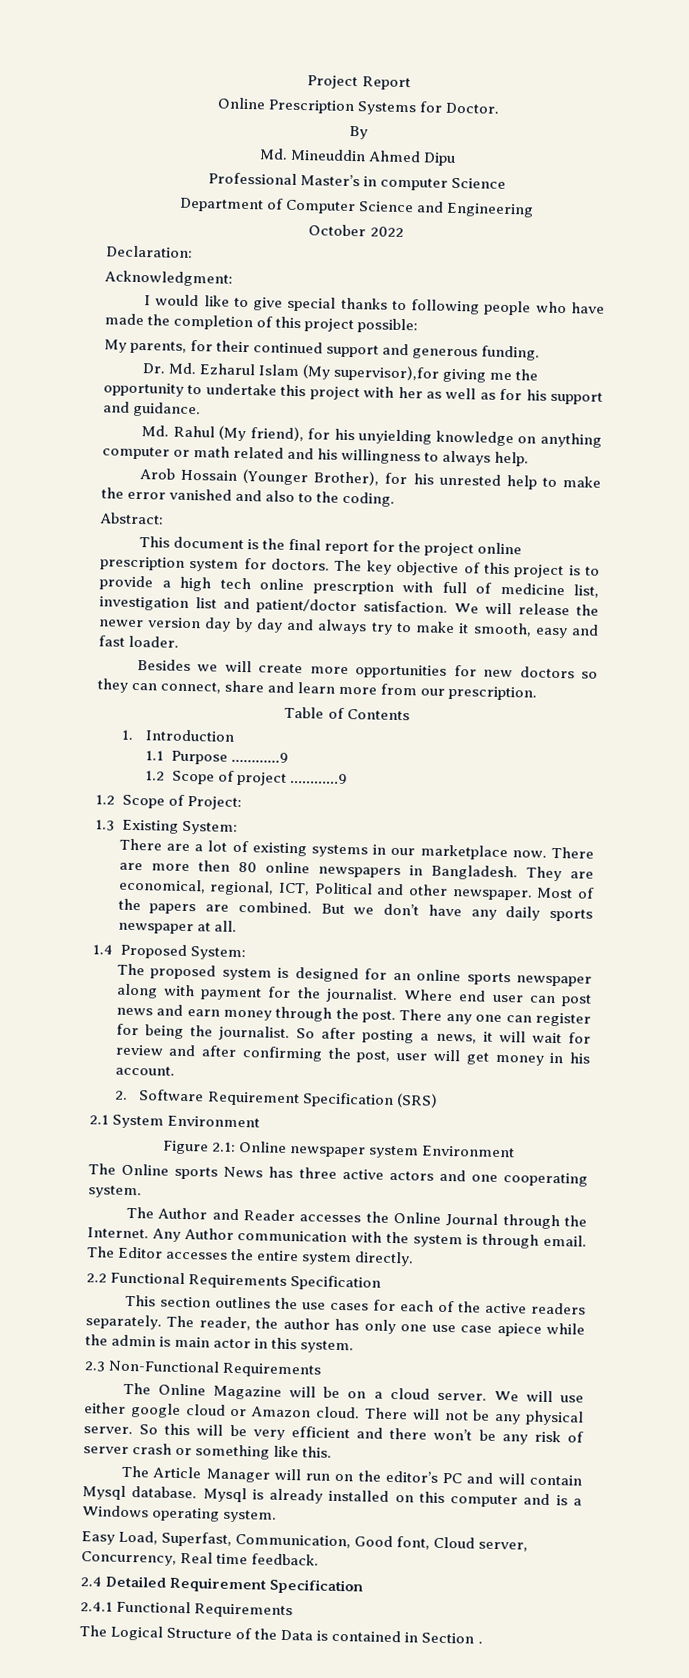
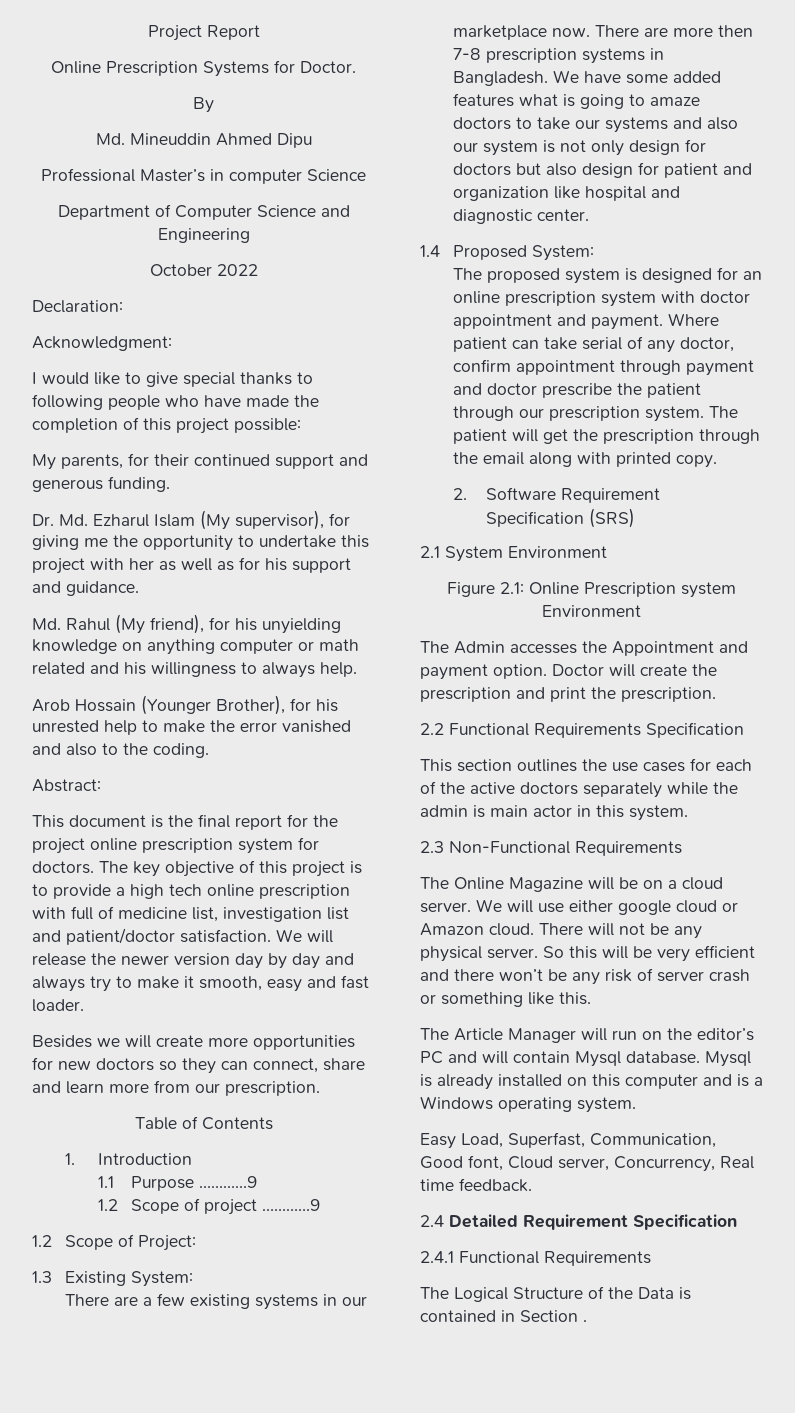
- Dr. Md. Ezharul Islam (My supervisor),for giving me the opportunity to undertake this project with her as well as for his support and guidance.
+ Dr. Md. Ezharul Islam (My supervisor), for giving me the opportunity to undertake this project with her as well as for his support and guidance.
- The key objective of this project is to provide a high tech online prescrption with full of medicine list, investigation list and patient/doctor satisfaction.
+ The key objective of this project is to provide a high tech online prescription with full of medicine list, investigation list and patient/doctor satisfaction.
- There are a lot of existing systems in our marketplace now.
+ There are a few existing systems in our marketplace now.
- There are more then 80 online newspapers in Bangladesh. They are economical, regional, ICT, Political and other newspaper. Most of the papers are combined. But we don’t have any daily sports newspaper at all.
+ There are more then 7-8 prescription systems in Bangladesh. We have some added features what is going to amaze doctors to take our systems and also our system is not only design for doctors but also design for patient and organization like hospital and diagnostic center.
- The proposed system is designed for an online sports newspaper along with payment for the journalist. Where end user can post news and earn money through the post. There any one can register for being the journalist. So after posting a news, it will wait for review and after confirming the post, user will get money in his account.
+ The proposed system is designed for an online prescription system with doctor appointment and payment. Where patient can take serial of any doctor, confirm appointment through payment and doctor prescribe the patient through our prescription system. The patient will get the prescription through the email along with printed copy.
- Figure 2.1: Online newspaper system Environment
+ Figure 2.1: Online Prescription system Environment
- The Online sports News has three active actors and one cooperating system.
- The Author and Reader accesses the Online Journal through the Internet. Any Author communication with the system is through email. The Editor accesses the entire system directly.
+ The Admin accesses the Appointment and payment option. Doctor will create the prescription and print the prescription.
- This section outlines the use cases for each of the active readers separately. The reader, the author has only one use case apiece while the admin is main actor in this system.
+ This section outlines the use cases for each of the active doctors separately while the admin is main actor in this system.

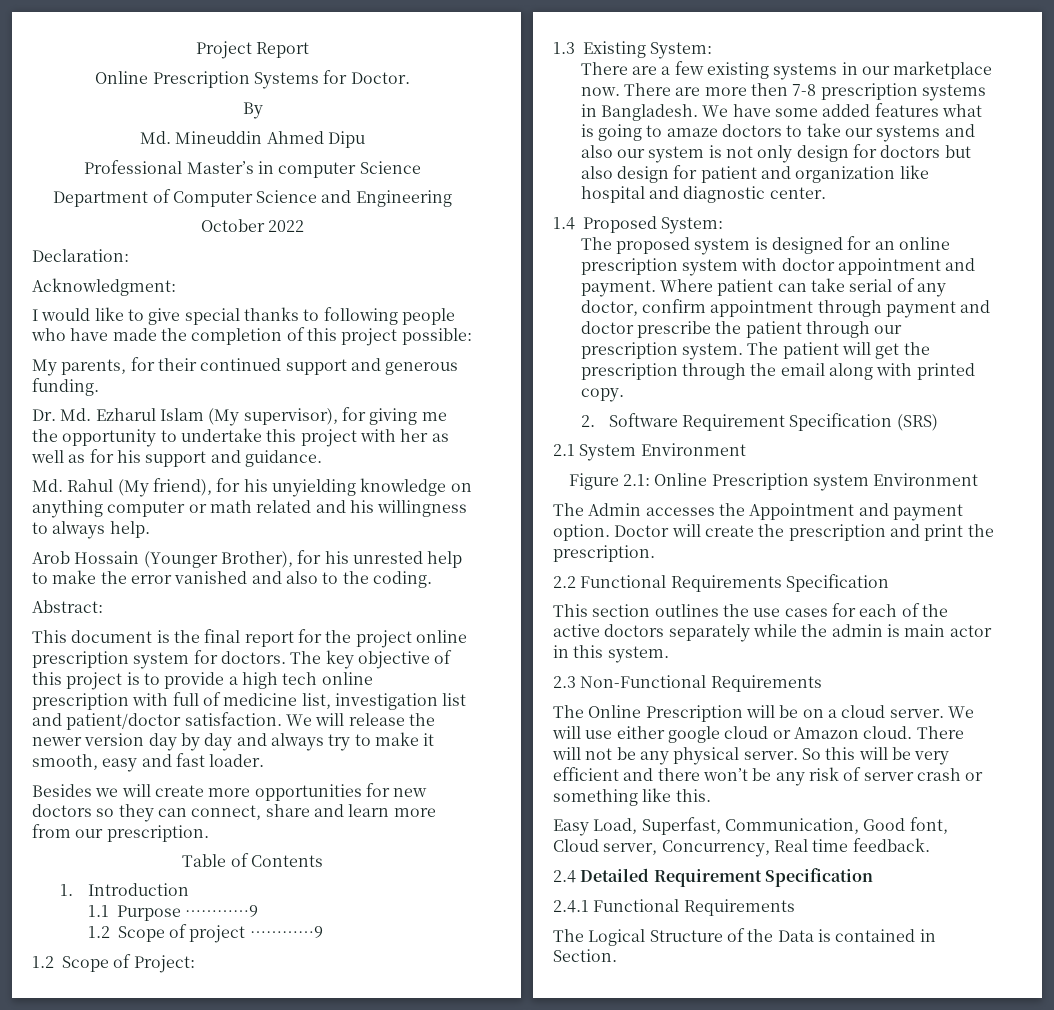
- The Online Magazine will be on a cloud server.
+ The Online Prescription will be on a cloud server.
- The Article Manager will run on the editor’s PC and will contain Mysql database. Mysql is already installed on this computer and is a Windows operating system.
- The Logical Structure of the Data is contained in Section .
+ The Logical Structure of the Data is contained in Section.

